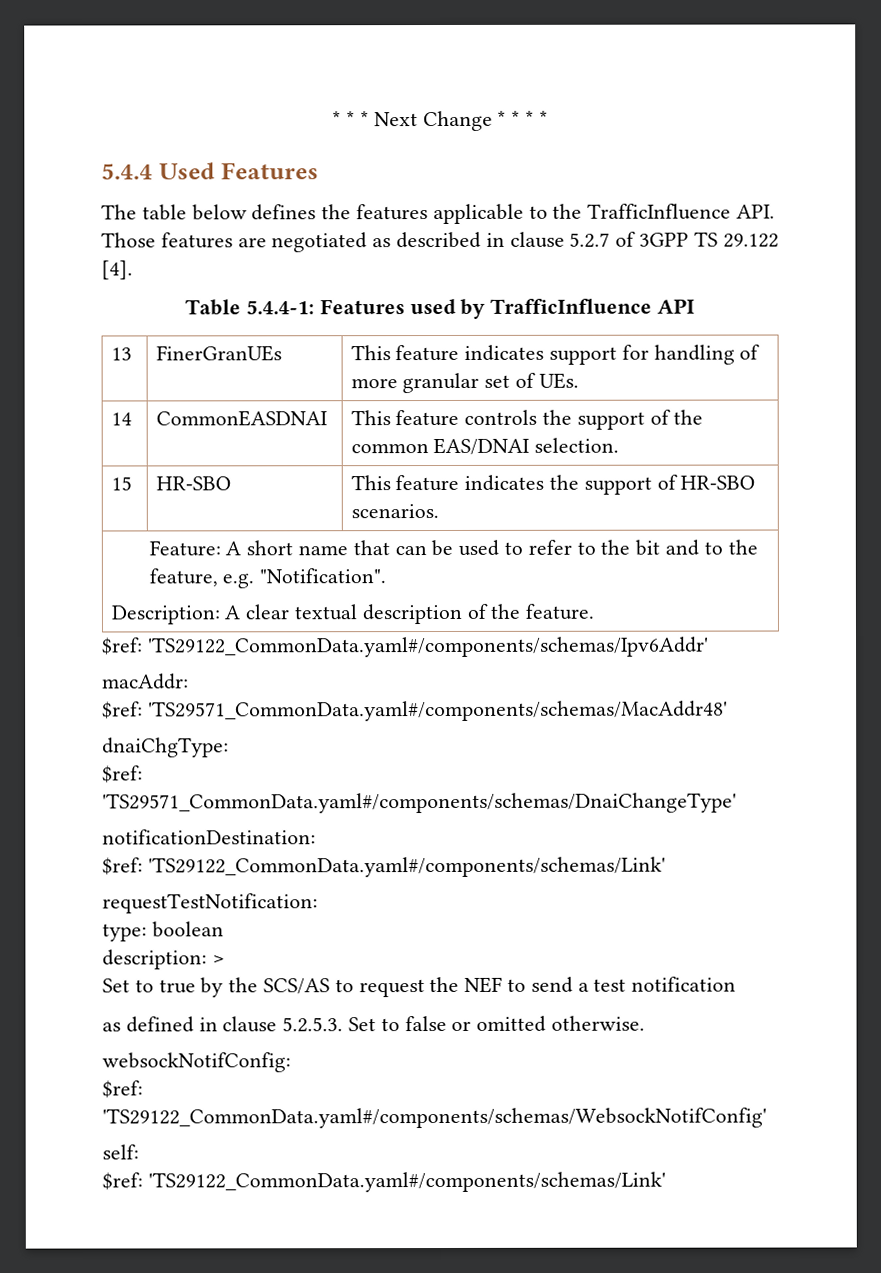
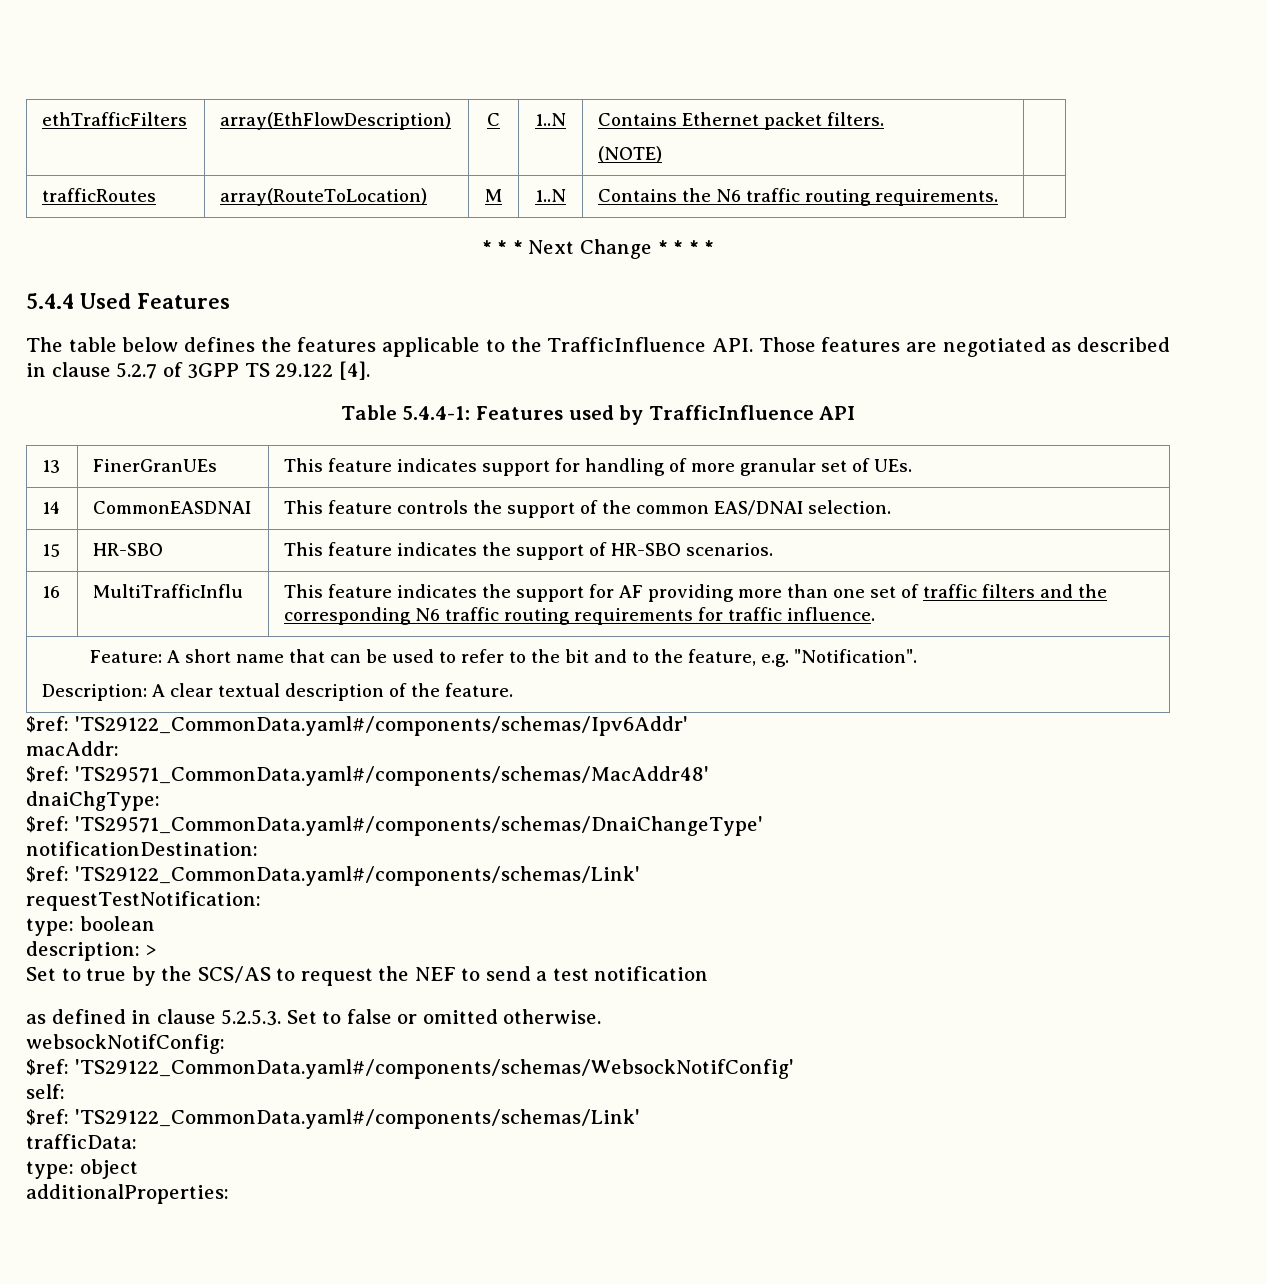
+ ethTrafficFilters | array(EthFlowDescription) | C | 1..N | Contains Ethernet packet filters.
+ (NOTE) |
+ trafficRoutes | array(RouteToLocation) | M | 1..N | Contains the N6 traffic routing requirements. |
+ 16 | MultiTrafficInflu | This feature indicates the support for AF providing more than one set of traffic filters and the corresponding N6 traffic routing requirements for traffic influence.
+ trafficData:
+ type: object
+ additionalProperties:

